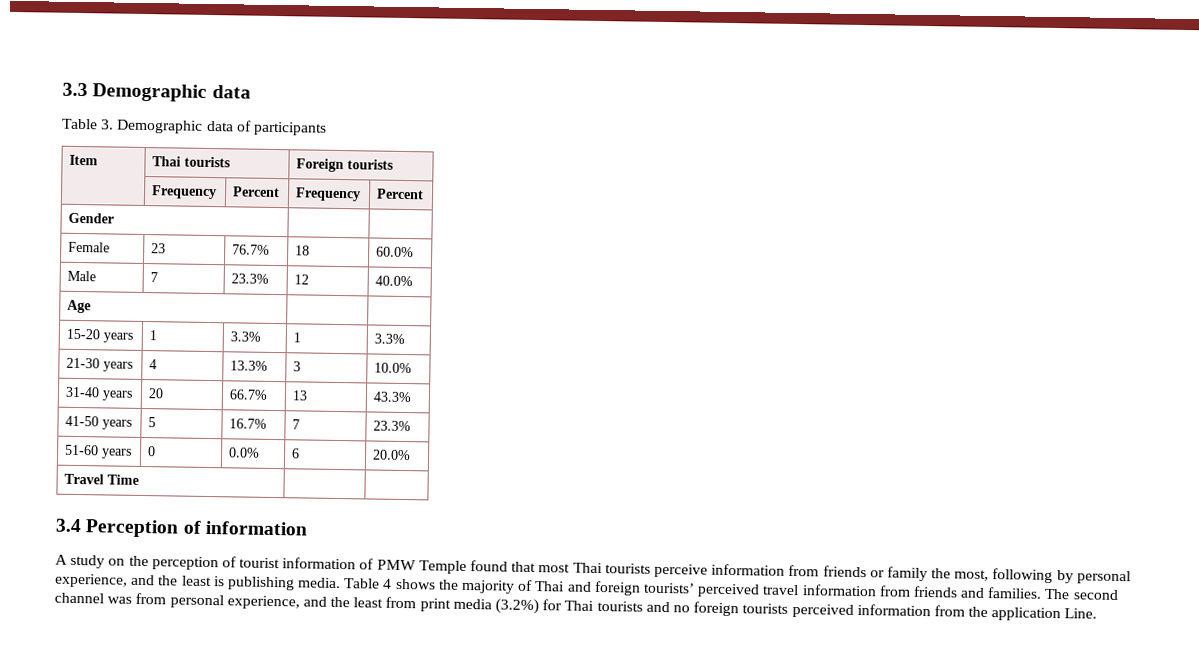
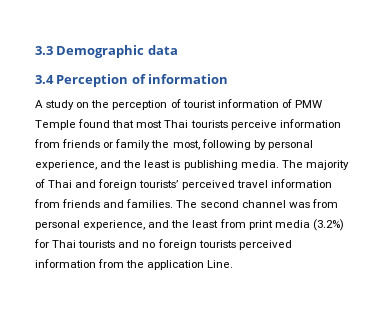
- Table 3. Demographic data of participants
- Item | Thai tourists | Foreign tourists
- | Frequency | Percent | Frequency | Percent
- Gender | |
- Female | 23 | 76.7% | 18 | 60.0%
- Male | 7 | 23.3% | 12 | 40.0%
- Age | |
- 15-20 years | 1 | 3.3% | 1 | 3.3%
- 21-30 years | 4 | 13.3% | 3 | 10.0%
- 31-40 years | 20 | 66.7% | 13 | 43.3%
- 41-50 years | 5 | 16.7% | 7 | 23.3%
- 51-60 years | 0 | 0.0% | 6 | 20.0%
- Travel Time | |
- Table 4 shows the majority of Thai and foreign tourists’ perceived travel information from friends and families.
+ The majority of Thai and foreign tourists’ perceived travel information from friends and families.

